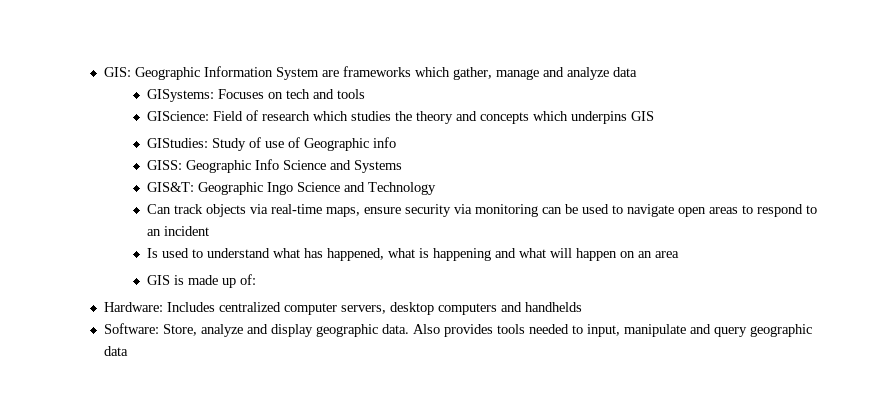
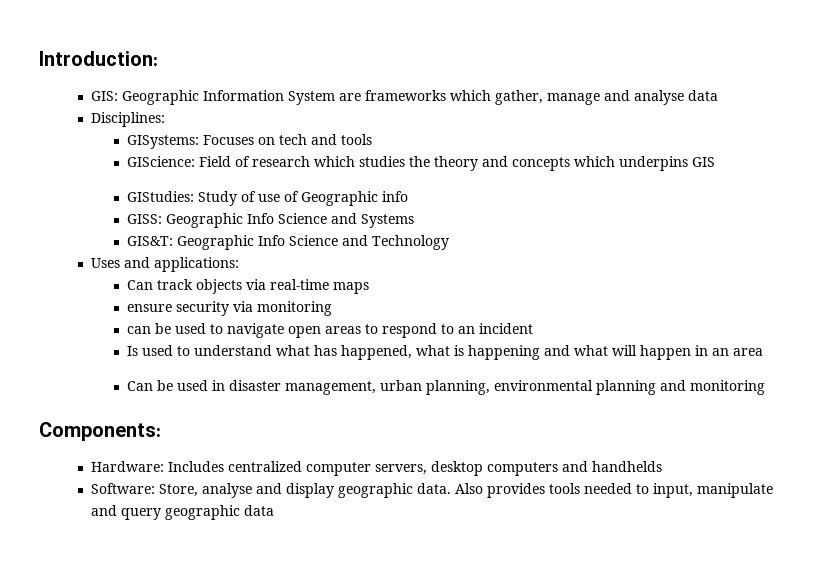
+ Introduction:
- GIS: Geographic Information System are frameworks which gather, manage and analyze data
+ GIS: Geographic Information System are frameworks which gather, manage and analyse data
+ Disciplines:
- GIS&T: Geographic Ingo Science and Technology
+ GIS&T: Geographic Info Science and Technology
+ Uses and applications:
- Can track objects via real-time maps, ensure security via monitoring can be used to navigate open areas to respond to an incident
+ Can track objects via real-time maps
+ ensure security via monitoring
+ can be used to navigate open areas to respond to an incident
- Is used to understand what has happened, what is happening and what will happen on an area
+ Is used to understand what has happened, what is happening and what will happen in an area
- GIS is made up of:
+ Can be used in disaster management, urban planning, environmental planning and monitoring
+ Components:
- Software: Store, analyze and display geographic data.
+ Software: Store, analyse and display geographic data.

